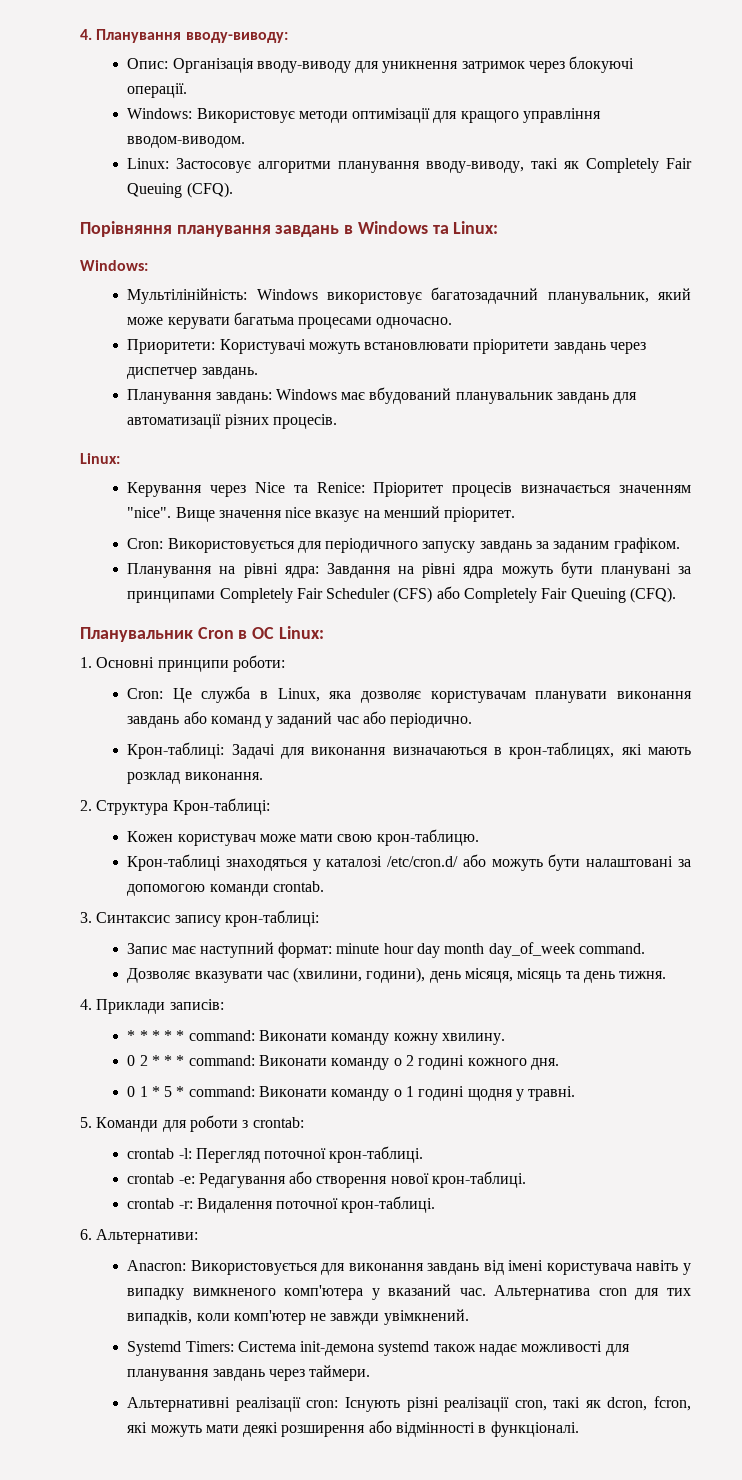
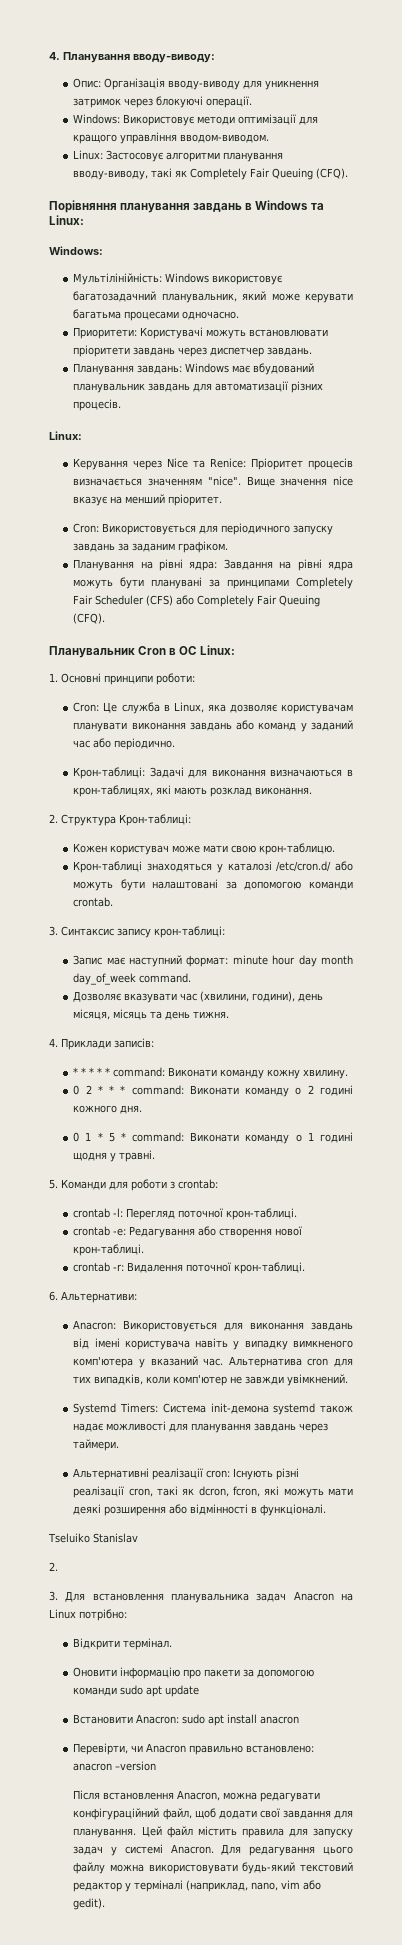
+ Tseluiko Stanislav
+ 2.
+ 3. Для встановлення планувальника задач Anacron на Linux потрібно:
+ Відкрити термінал.
+ Оновити інформацію про пакети за допомогою команди sudo apt update
+ Встановити Anacron: sudo apt install anacron
+ Перевірти, чи Anacron правильно встановлено: anacron –version
+ Після встановлення Anacron, можна редагувати конфігураційний файл, щоб додати свої завдання для планування. Цей файл містить правила для запуску задач у системі Anacron. Для редагування цього файлу можна використовувати будь-який текстовий редактор у терміналі (наприклад, nano, vim або gedit).

